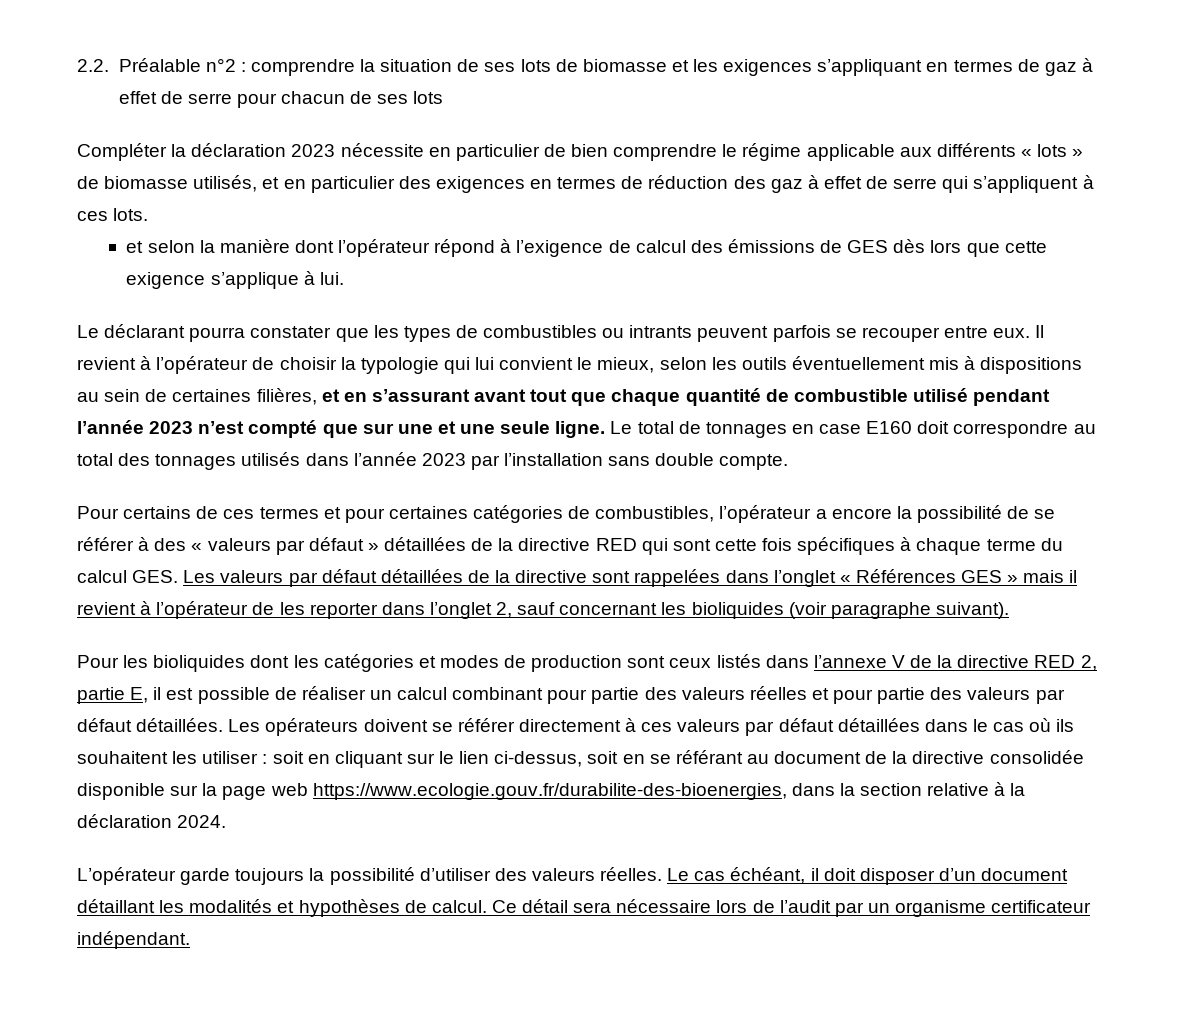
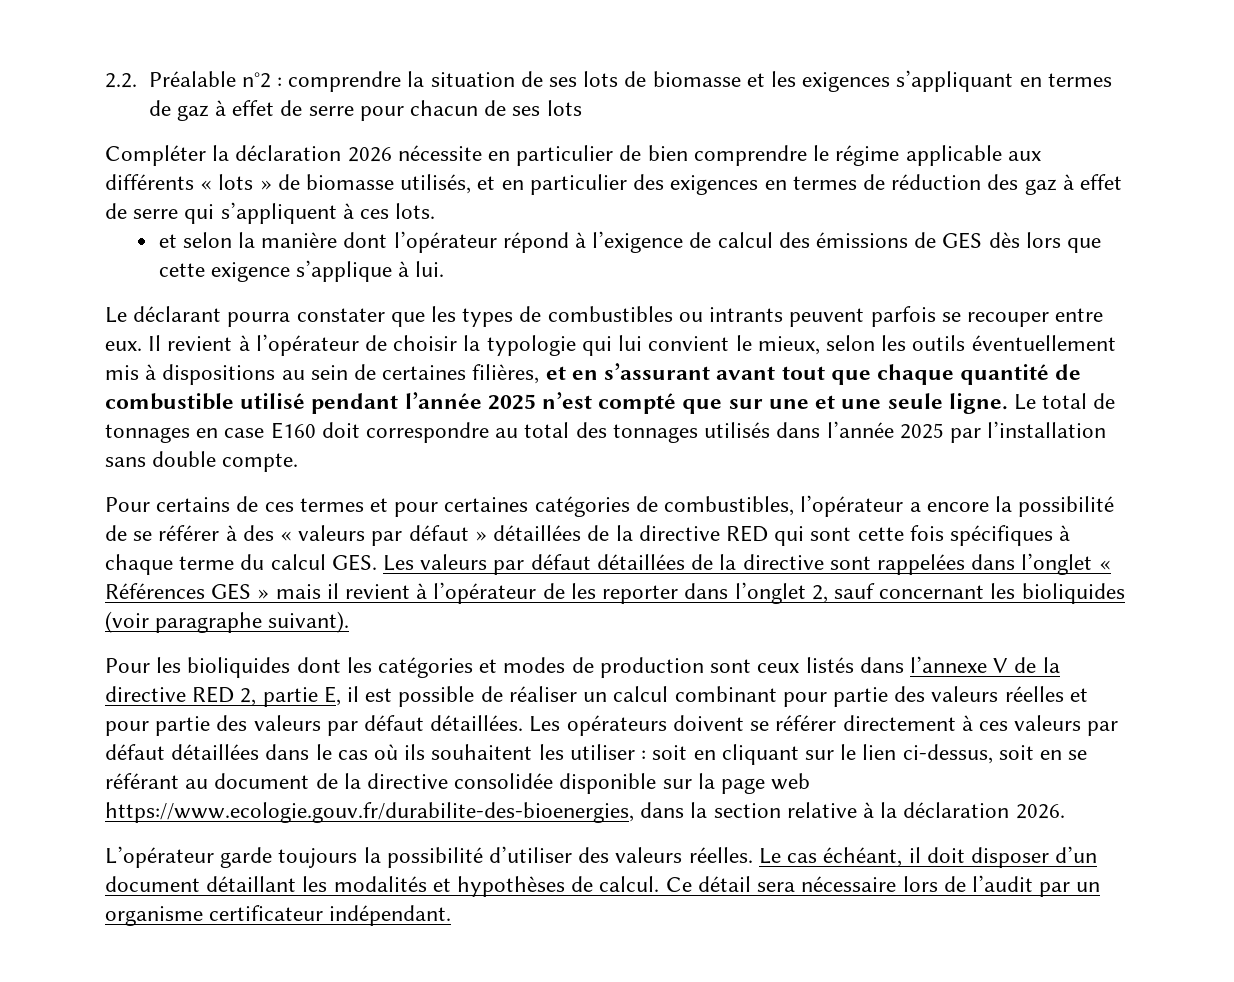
- Compléter la déclaration 2023 nécessite en particulier de bien comprendre le régime applicable aux différents « lots » de biomasse utilisés, et en particulier des exigences en termes de réduction des gaz à effet de serre qui s’appliquent à ces lots.
+ Compléter la déclaration 2026 nécessite en particulier de bien comprendre le régime applicable aux différents « lots » de biomasse utilisés, et en particulier des exigences en termes de réduction des gaz à effet de serre qui s’appliquent à ces lots.
- Il revient à l’opérateur de choisir la typologie qui lui convient le mieux, selon les outils éventuellement mis à dispositions au sein de certaines filières, et en s’assurant avant tout que chaque quantité de combustible utilisé pendant l’année 2023 n’est compté que sur une et une seule ligne.
+ Il revient à l’opérateur de choisir la typologie qui lui convient le mieux, selon les outils éventuellement mis à dispositions au sein de certaines filières, et en s’assurant avant tout que chaque quantité de combustible utilisé pendant l’année 2025 n’est compté que sur une et une seule ligne.
- Le total de tonnages en case E160 doit correspondre au total des tonnages utilisés dans l’année 2023 par l’installation sans double compte.
+ Le total de tonnages en case E160 doit correspondre au total des tonnages utilisés dans l’année 2025 par l’installation sans double compte.
- Les opérateurs doivent se référer directement à ces valeurs par défaut détaillées dans le cas où ils souhaitent les utiliser : soit en cliquant sur le lien ci-dessus, soit en se référant au document de la directive consolidée disponible sur la page web https://www.ecologie.gouv.fr/durabilite-des-bioenergies, dans la section relative à la déclaration 2024.
+ Les opérateurs doivent se référer directement à ces valeurs par défaut détaillées dans le cas où ils souhaitent les utiliser : soit en cliquant sur le lien ci-dessus, soit en se référant au document de la directive consolidée disponible sur la page web https://www.ecologie.gouv.fr/durabilite-des-bioenergies, dans la section relative à la déclaration 2026.

